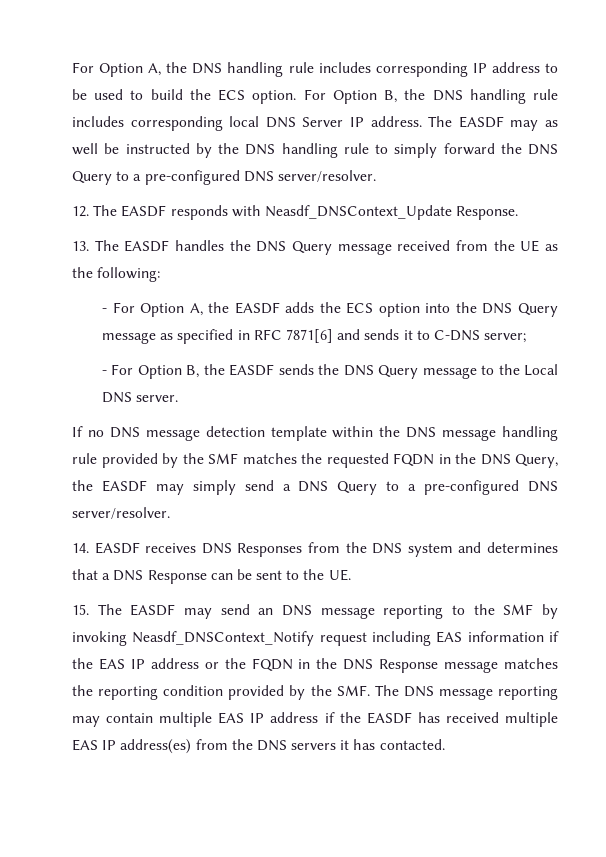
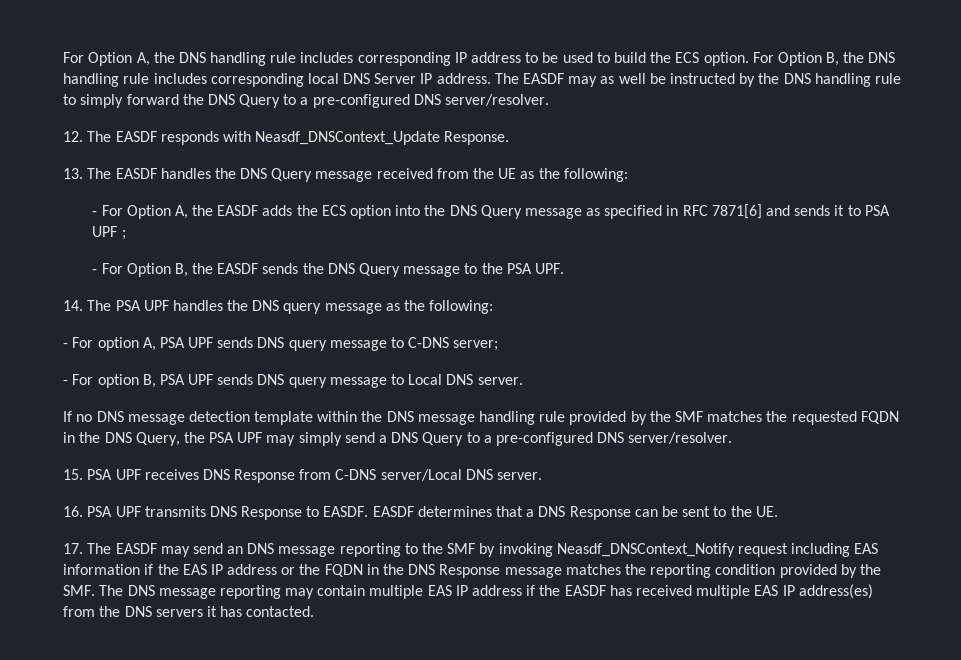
- - For Option A, the EASDF adds the ECS option into the DNS Query message as specified in RFC 7871[6] and sends it to C-DNS server;
+ - For Option A, the EASDF adds the ECS option into the DNS Query message as specified in RFC 7871[6] and sends it to PSA UPF ;
- - For Option B, the EASDF sends the DNS Query message to the Local DNS server.
+ - For Option B, the EASDF sends the DNS Query message to the PSA UPF.
+ 14. The PSA UPF handles the DNS query message as the following:
+ - For option A, PSA UPF sends DNS query message to C-DNS server;
+ - For option B, PSA UPF sends DNS query message to Local DNS server.
- If no DNS message detection template within the DNS message handling rule provided by the SMF matches the requested FQDN in the DNS Query, the EASDF may simply send a DNS Query to a pre-configured DNS server/resolver.
+ If no DNS message detection template within the DNS message handling rule provided by the SMF matches the requested FQDN in the DNS Query, the PSA UPF may simply send a DNS Query to a pre-configured DNS server/resolver.
- 14. EASDF receives DNS Responses from the DNS system and determines that a DNS Response can be sent to the UE.
+ 15. PSA UPF receives DNS Response from C-DNS server/Local DNS server.
+ 16. PSA UPF transmits DNS Response to EASDF. EASDF determines that a DNS Response can be sent to the UE.
- 15. The EASDF may send an DNS message reporting to the SMF by invoking Neasdf_DNSContext_Notify request including EAS information if the EAS IP address or the FQDN in the DNS Response message matches the reporting condition provided by the SMF. The DNS message reporting may contain multiple EAS IP address if the EASDF has received multiple EAS IP address(es) from the DNS servers it has contacted.
+ 17. The EASDF may send an DNS message reporting to the SMF by invoking Neasdf_DNSContext_Notify request including EAS information if the EAS IP address or the FQDN in the DNS Response message matches the reporting condition provided by the SMF. The DNS message reporting may contain multiple EAS IP address if the EASDF has received multiple EAS IP address(es) from the DNS servers it has contacted.

